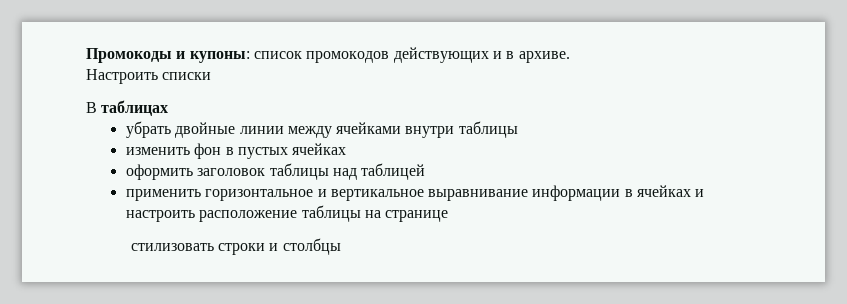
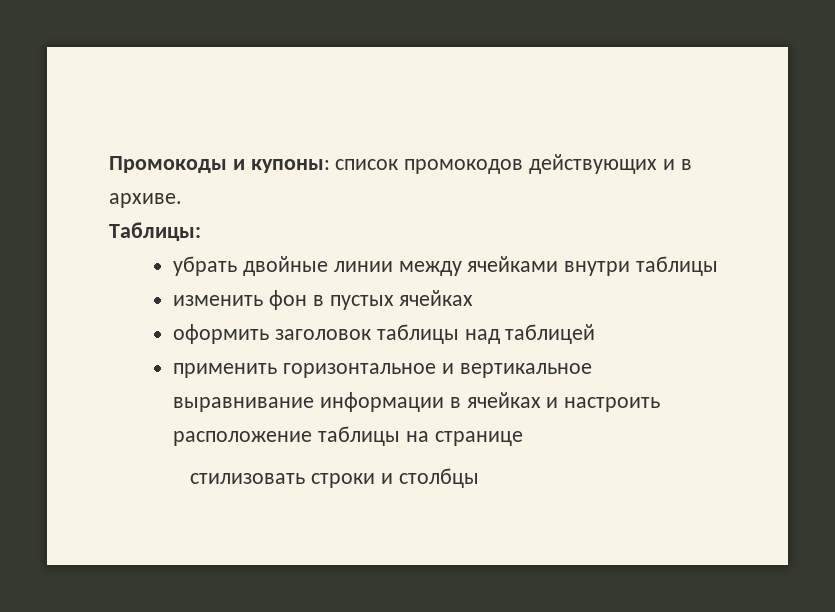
- Настроить списки
- В таблицах
+ Таблицы:

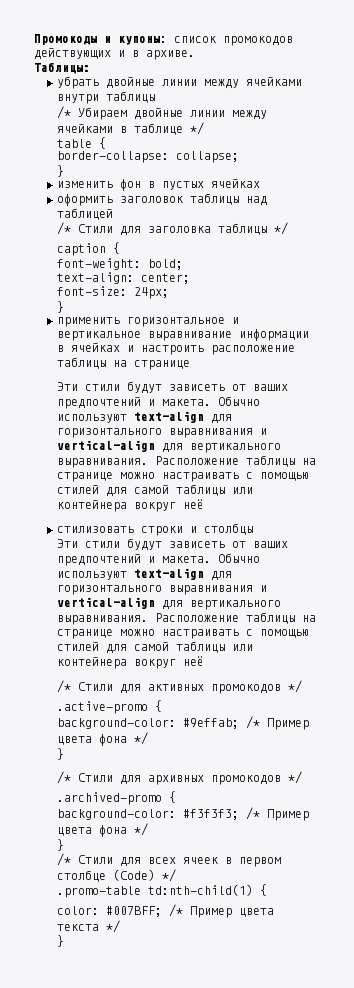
+ /* Убираем двойные линии между ячейками в таблице */
+ table {
+ border-collapse: collapse;
+ }
+ /* Стили для заголовка таблицы */
+ caption {
+ font-weight: bold;
+ text-align: center;
+ font-size: 24px;
+ }
  применить горизонтальное и вертикальное выравнивание информации в ячейках и настроить расположение таблицы на странице
+ Эти стили будут зависеть от ваших предпочтений и макета. Обычно используют text-align для горизонтального выравнивания и vertical-align для вертикального выравнивания. Расположение таблицы на странице можно настраивать с помощью стилей для самой таблицы или контейнера вокруг неё
  стилизовать строки и столбцы
+ Эти стили будут зависеть от ваших предпочтений и макета. Обычно используют text-align для горизонтального выравнивания и vertical-align для вертикального выравнивания. Расположение таблицы на странице можно настраивать с помощью стилей для самой таблицы или контейнера вокруг неё
+ /* Стили для активных промокодов */
+ .active-promo {
+ background-color: #9effab; /* Пример цвета фона */
+ }
+ /* Стили для архивных промокодов */
+ .archived-promo {
+ background-color: #f3f3f3; /* Пример цвета фона */
+ }
+ /* Стили для всех ячеек в первом столбце (Code) */
+ .promo-table td:nth-child(1) {
+ color: #007BFF; /* Пример цвета текста */
+ }

